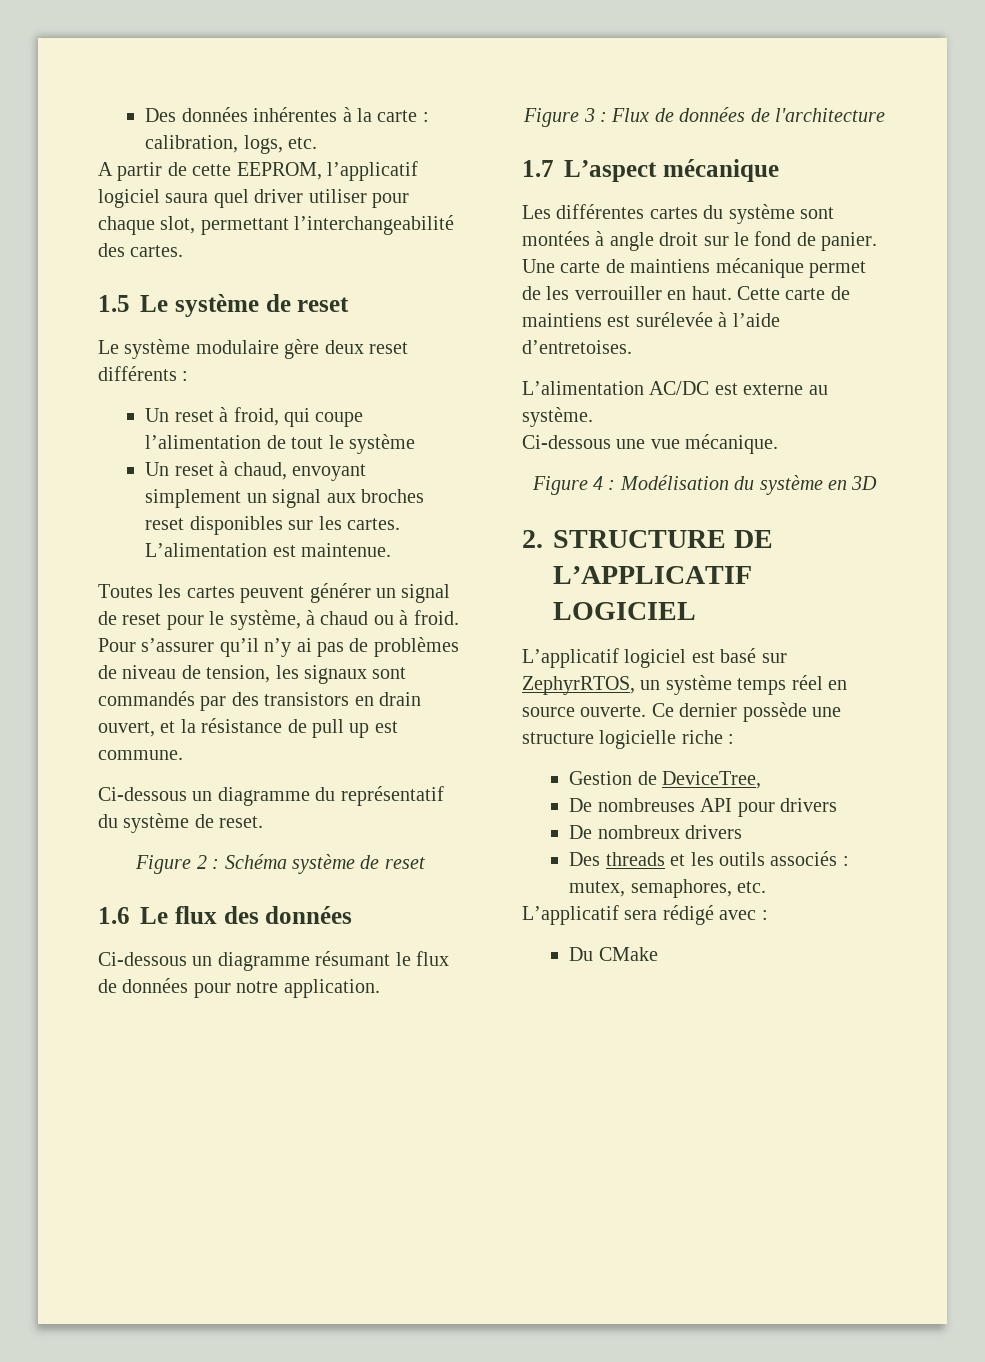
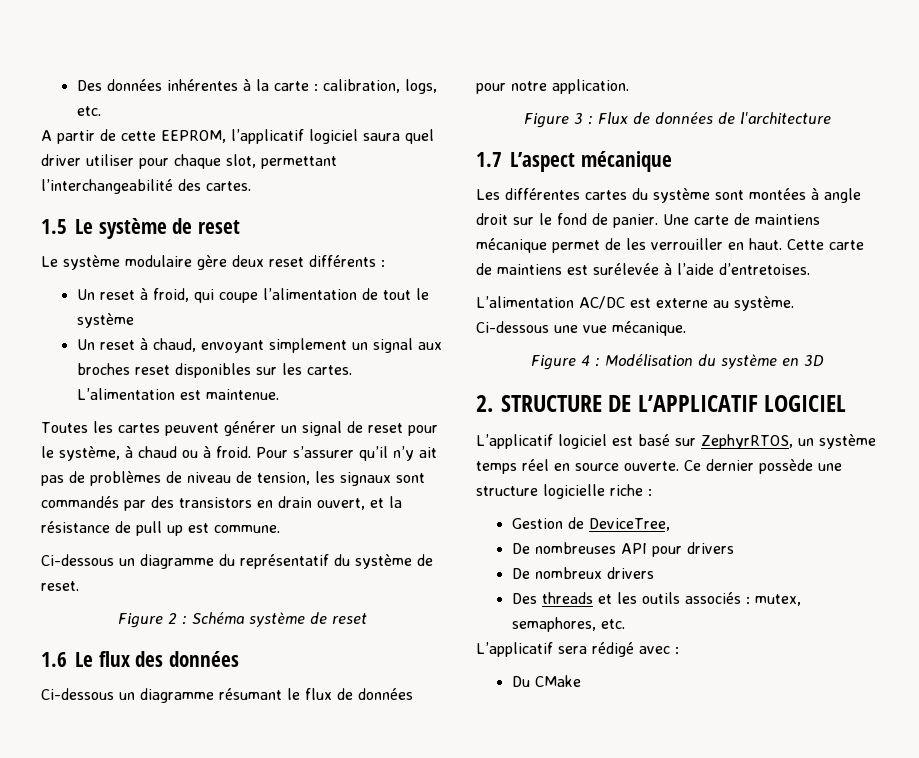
- Pour s’assurer qu’il n’y ai pas de problèmes de niveau de tension, les signaux sont commandés par des transistors en drain ouvert, et la résistance de pull up est commune.
+ Pour s’assurer qu’il n’y ait pas de problèmes de niveau de tension, les signaux sont commandés par des transistors en drain ouvert, et la résistance de pull up est commune.

